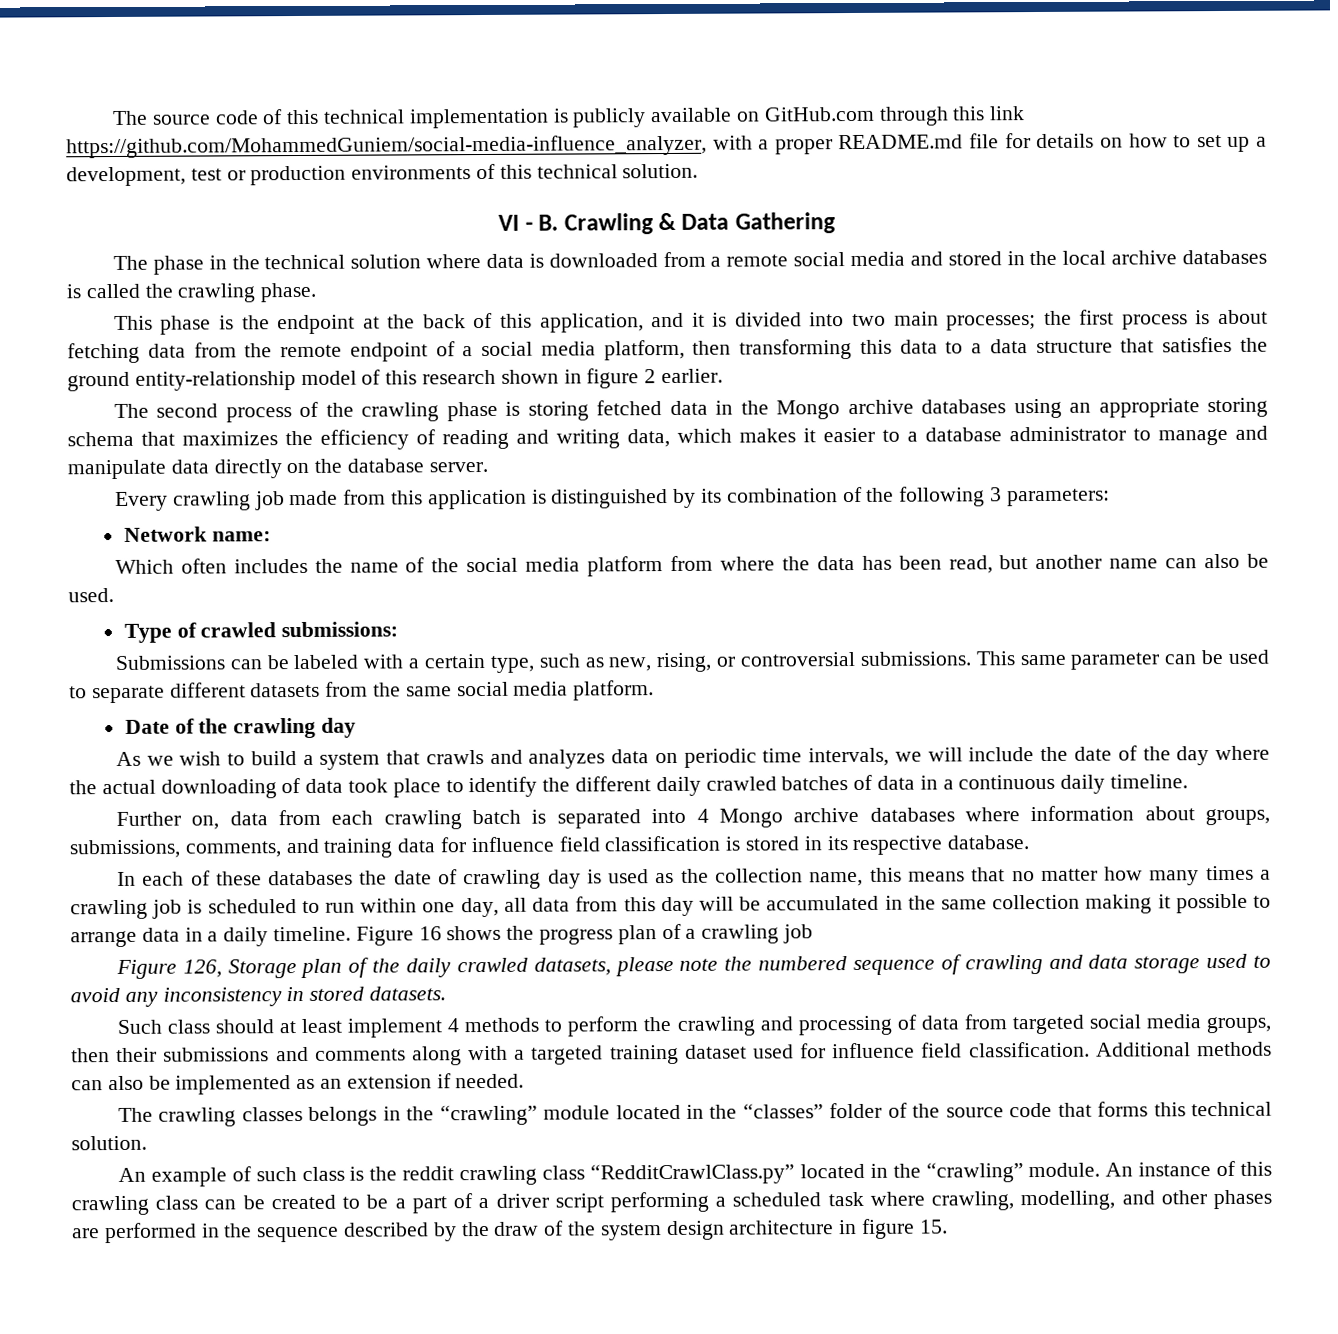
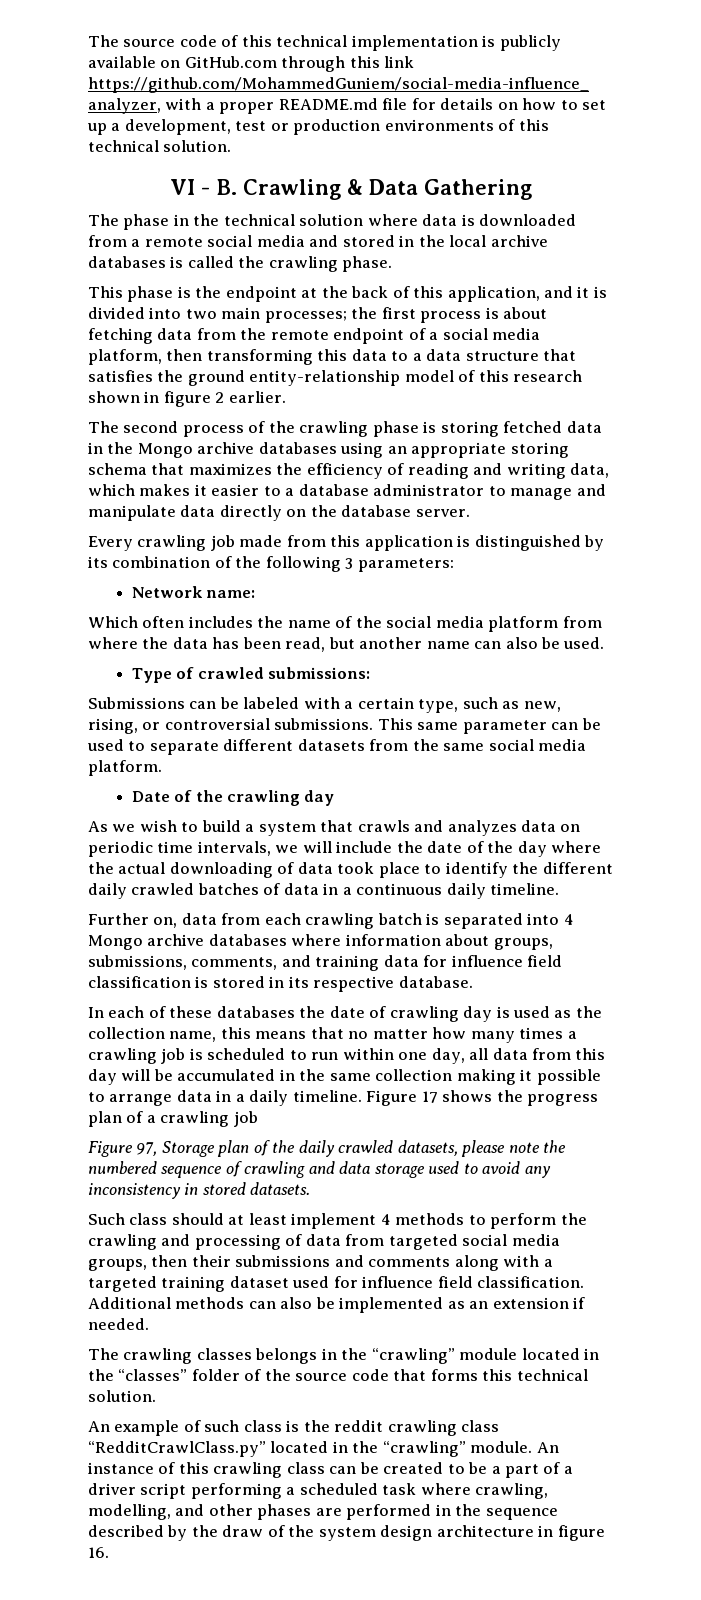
- Figure 16 shows the progress plan of a crawling job
+ Figure 17 shows the progress plan of a crawling job
- Figure 126, Storage plan of the daily crawled datasets, please note the numbered sequence of crawling and data storage used to avoid any inconsistency in stored datasets.
+ Figure 97, Storage plan of the daily crawled datasets, please note the numbered sequence of crawling and data storage used to avoid any inconsistency in stored datasets.
- An instance of this crawling class can be created to be a part of a driver script performing a scheduled task where crawling, modelling, and other phases are performed in the sequence described by the draw of the system design architecture in figure 15.
+ An instance of this crawling class can be created to be a part of a driver script performing a scheduled task where crawling, modelling, and other phases are performed in the sequence described by the draw of the system design architecture in figure 16.

